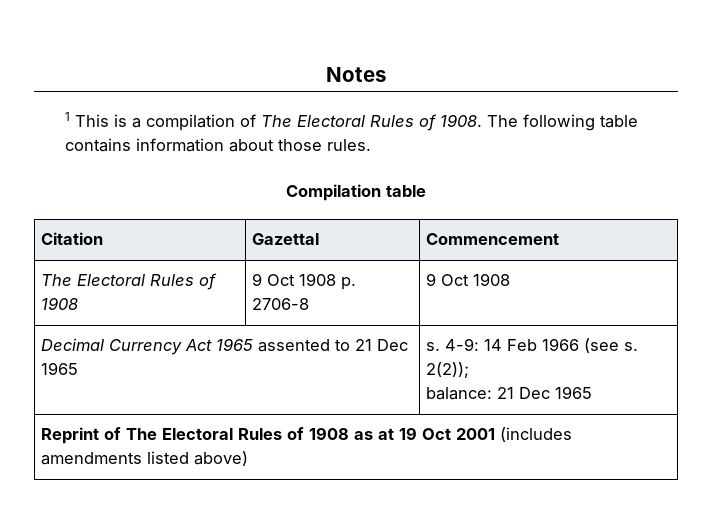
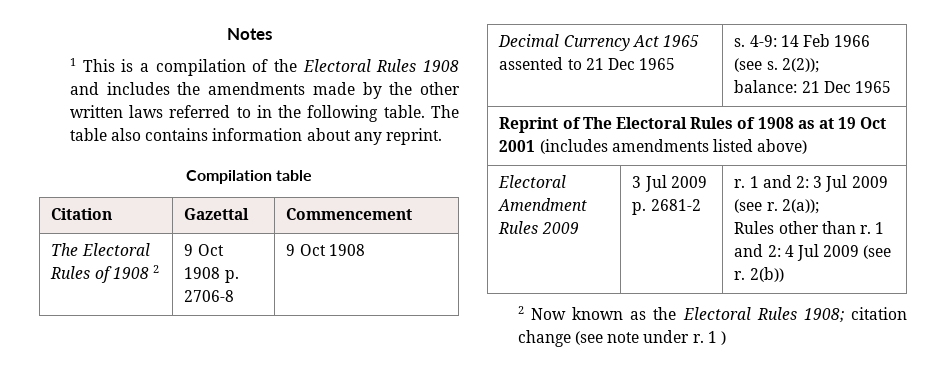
- 1 This is a compilation of The Electoral Rules of 1908. The following table contains information about those rules.
+ 1 This is a compilation of the Electoral Rules 1908 and includes the amendments made by the other written laws referred to in the following table. The table also contains information about any reprint.
- The Electoral Rules of 1908 | 9 Oct 1908 p. 2706-8 | 9 Oct 1908
+ The Electoral Rules of 1908 2 | 9 Oct 1908 p. 2706-8 | 9 Oct 1908
+ Electoral Amendment Rules 2009 | 3 Jul 2009 p. 2681-2 | r. 1 and 2: 3 Jul 2009 (see r. 2(a));
+ Rules other than r. 1 and 2: 4 Jul 2009 (see r. 2(b))
+ 2 Now known as the Electoral Rules 1908; citation change (see note under r. 1 )

